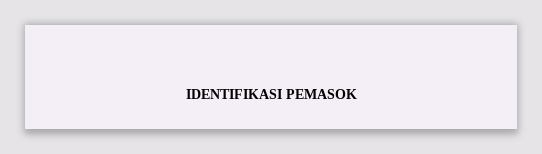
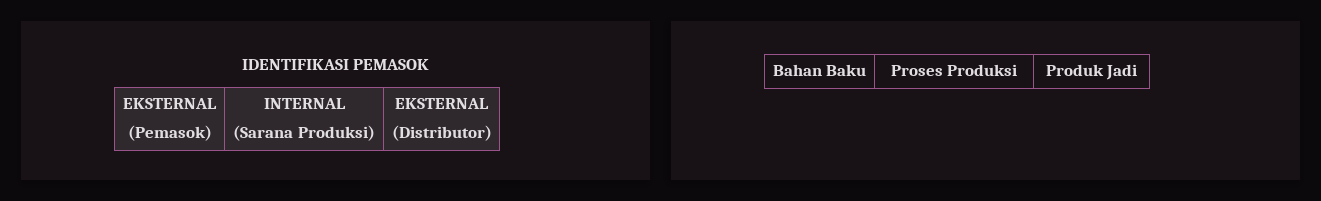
  IDENTIFIKASI PEMASOK
+ EKSTERNAL
+ (Pemasok) | INTERNAL
+ (Sarana Produksi) | EKSTERNAL
+ (Distributor)
+ Bahan Baku | Proses Produksi | Produk Jadi

